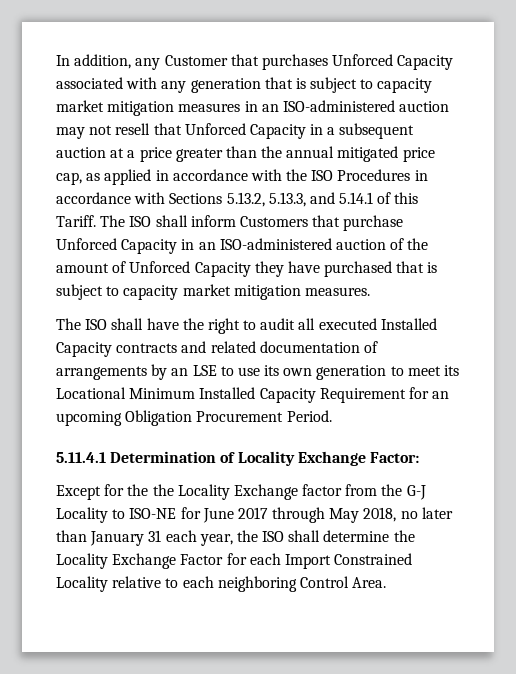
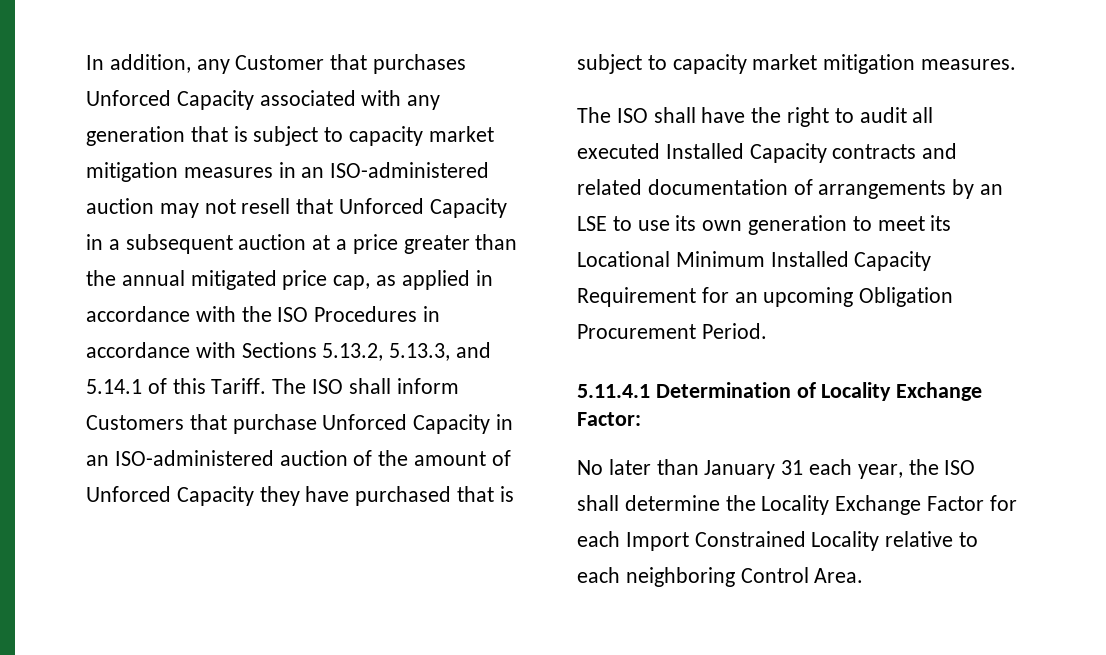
- Except for the the Locality Exchange factor from the G-J Locality to ISO-NE for June 2017 through May 2018, no later than January 31 each year, the ISO shall determine the Locality Exchange Factor for each Import Constrained Locality relative to each neighboring Control Area.
+ No later than January 31 each year, the ISO shall determine the Locality Exchange Factor for each Import Constrained Locality relative to each neighboring Control Area.

